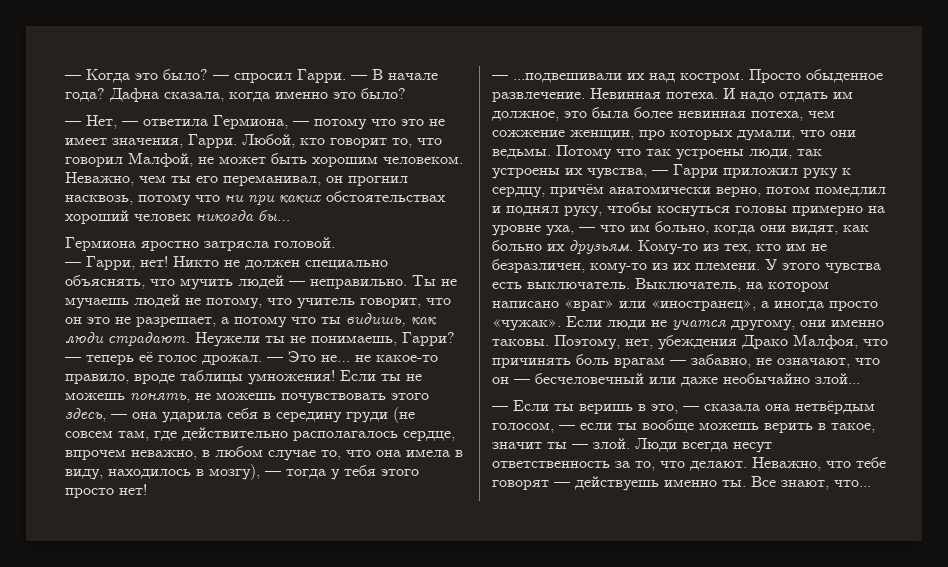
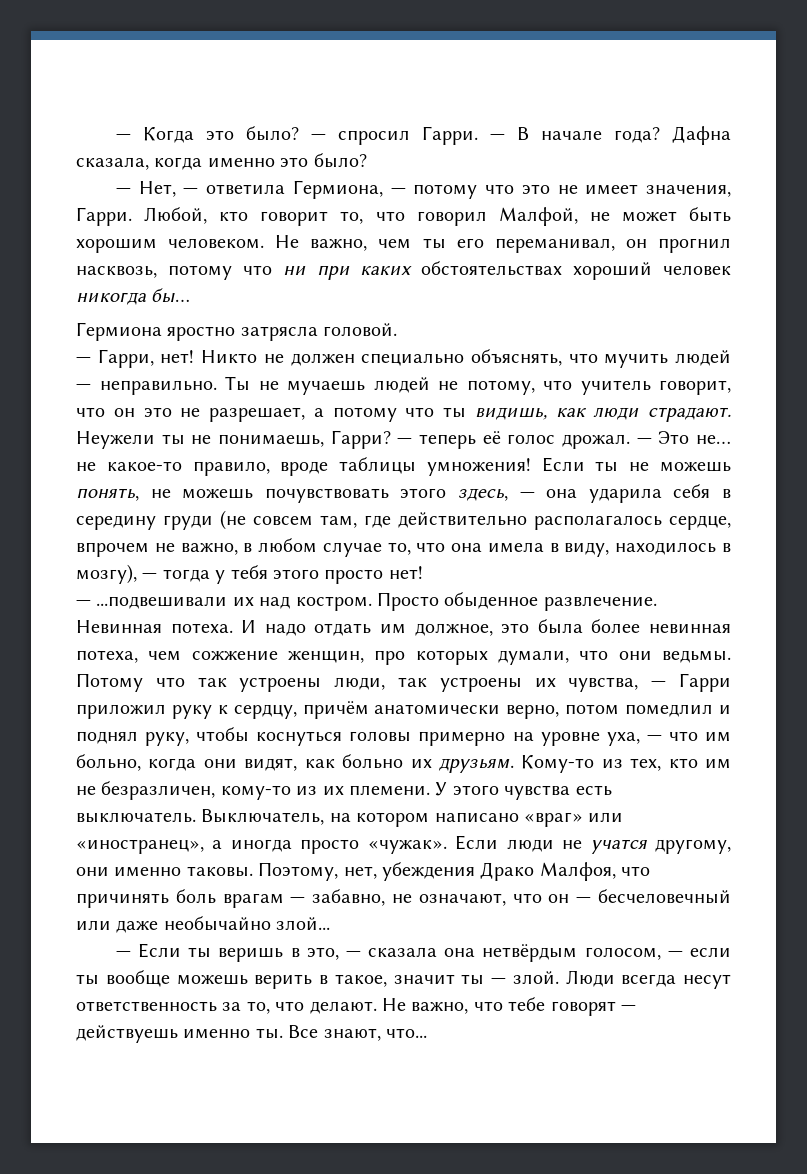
- Неважно, чем ты его переманивал, он прогнил насквозь, потому что ни при каких обстоятельствах хороший человек никогда бы…
+ Не важно, чем ты его переманивал, он прогнил насквозь, потому что ни при каких обстоятельствах хороший человек никогда бы…
- Если ты не можешь понять, не можешь почувствовать этого здесь, — она ударила себя в середину груди (не совсем там, где действительно располагалось сердце, впрочем неважно, в любом случае то, что она имела в виду, находилось в мозгу), — тогда у тебя этого просто нет!
+ Если ты не можешь понять, не можешь почувствовать этого здесь, — она ударила себя в середину груди (не совсем там, где действительно располагалось сердце, впрочем не важно, в любом случае то, что она имела в виду, находилось в мозгу), — тогда у тебя этого просто нет!
- Неважно, что тебе говорят — действуешь именно ты.
+ Не важно, что тебе говорят — действуешь именно ты.

